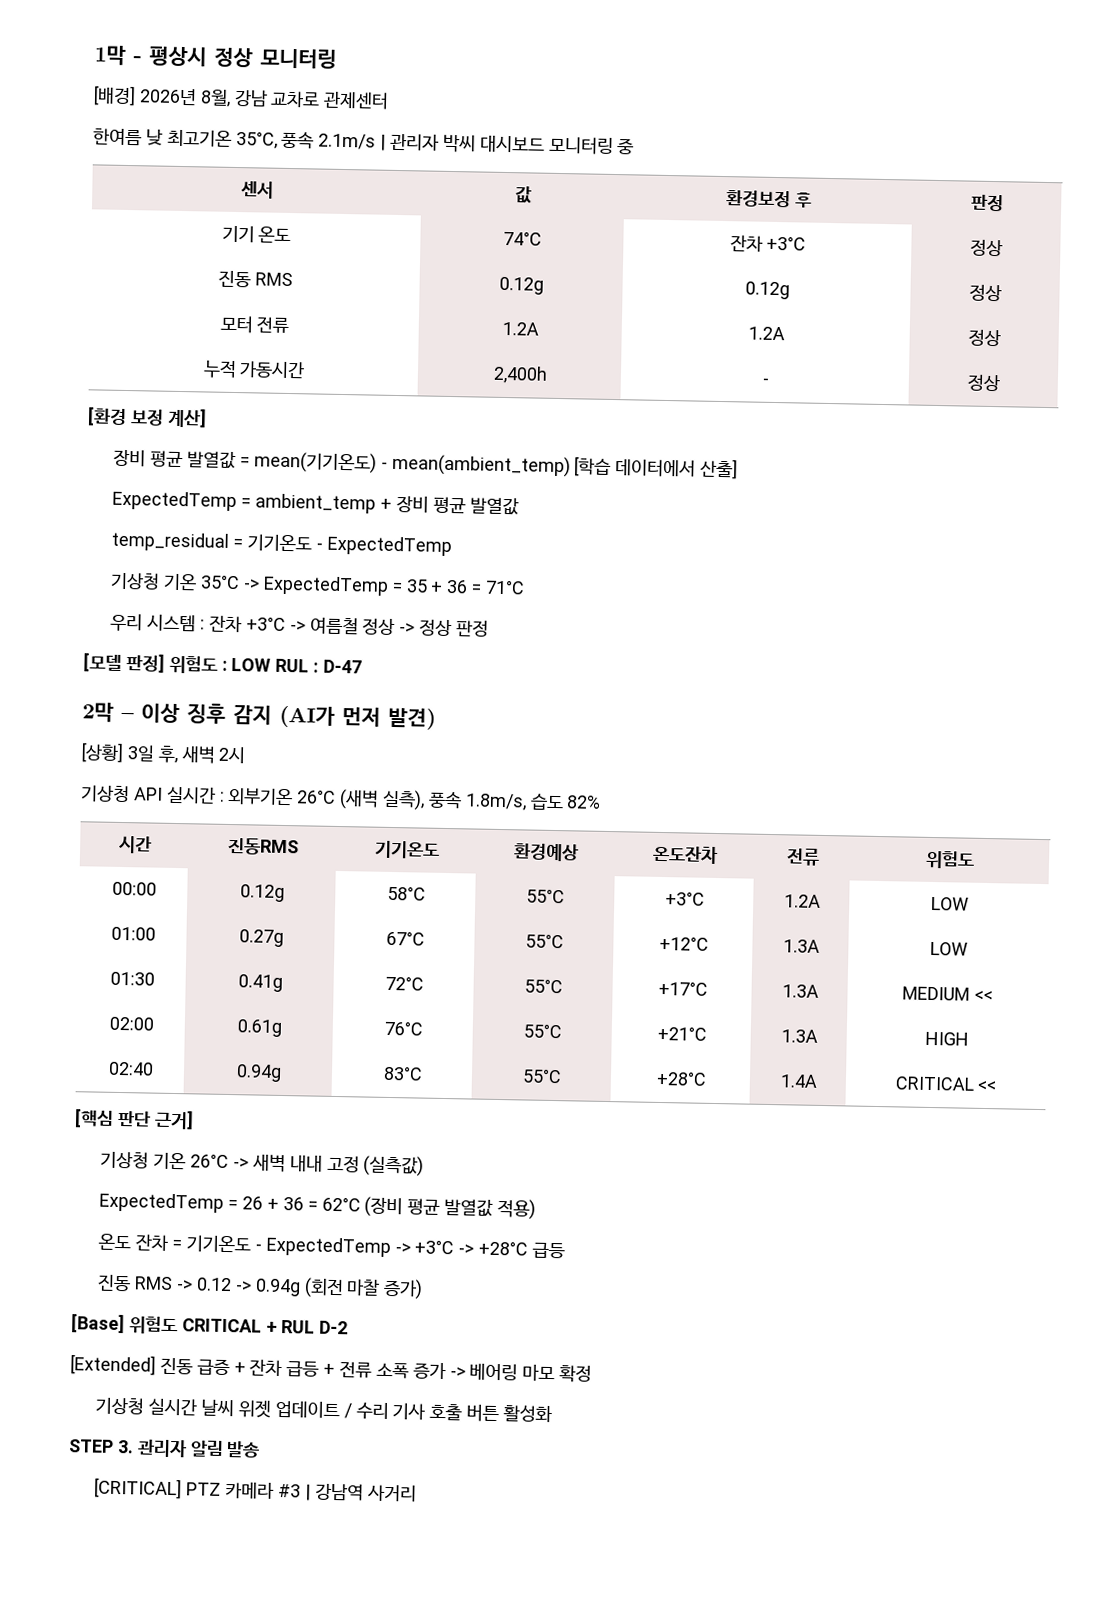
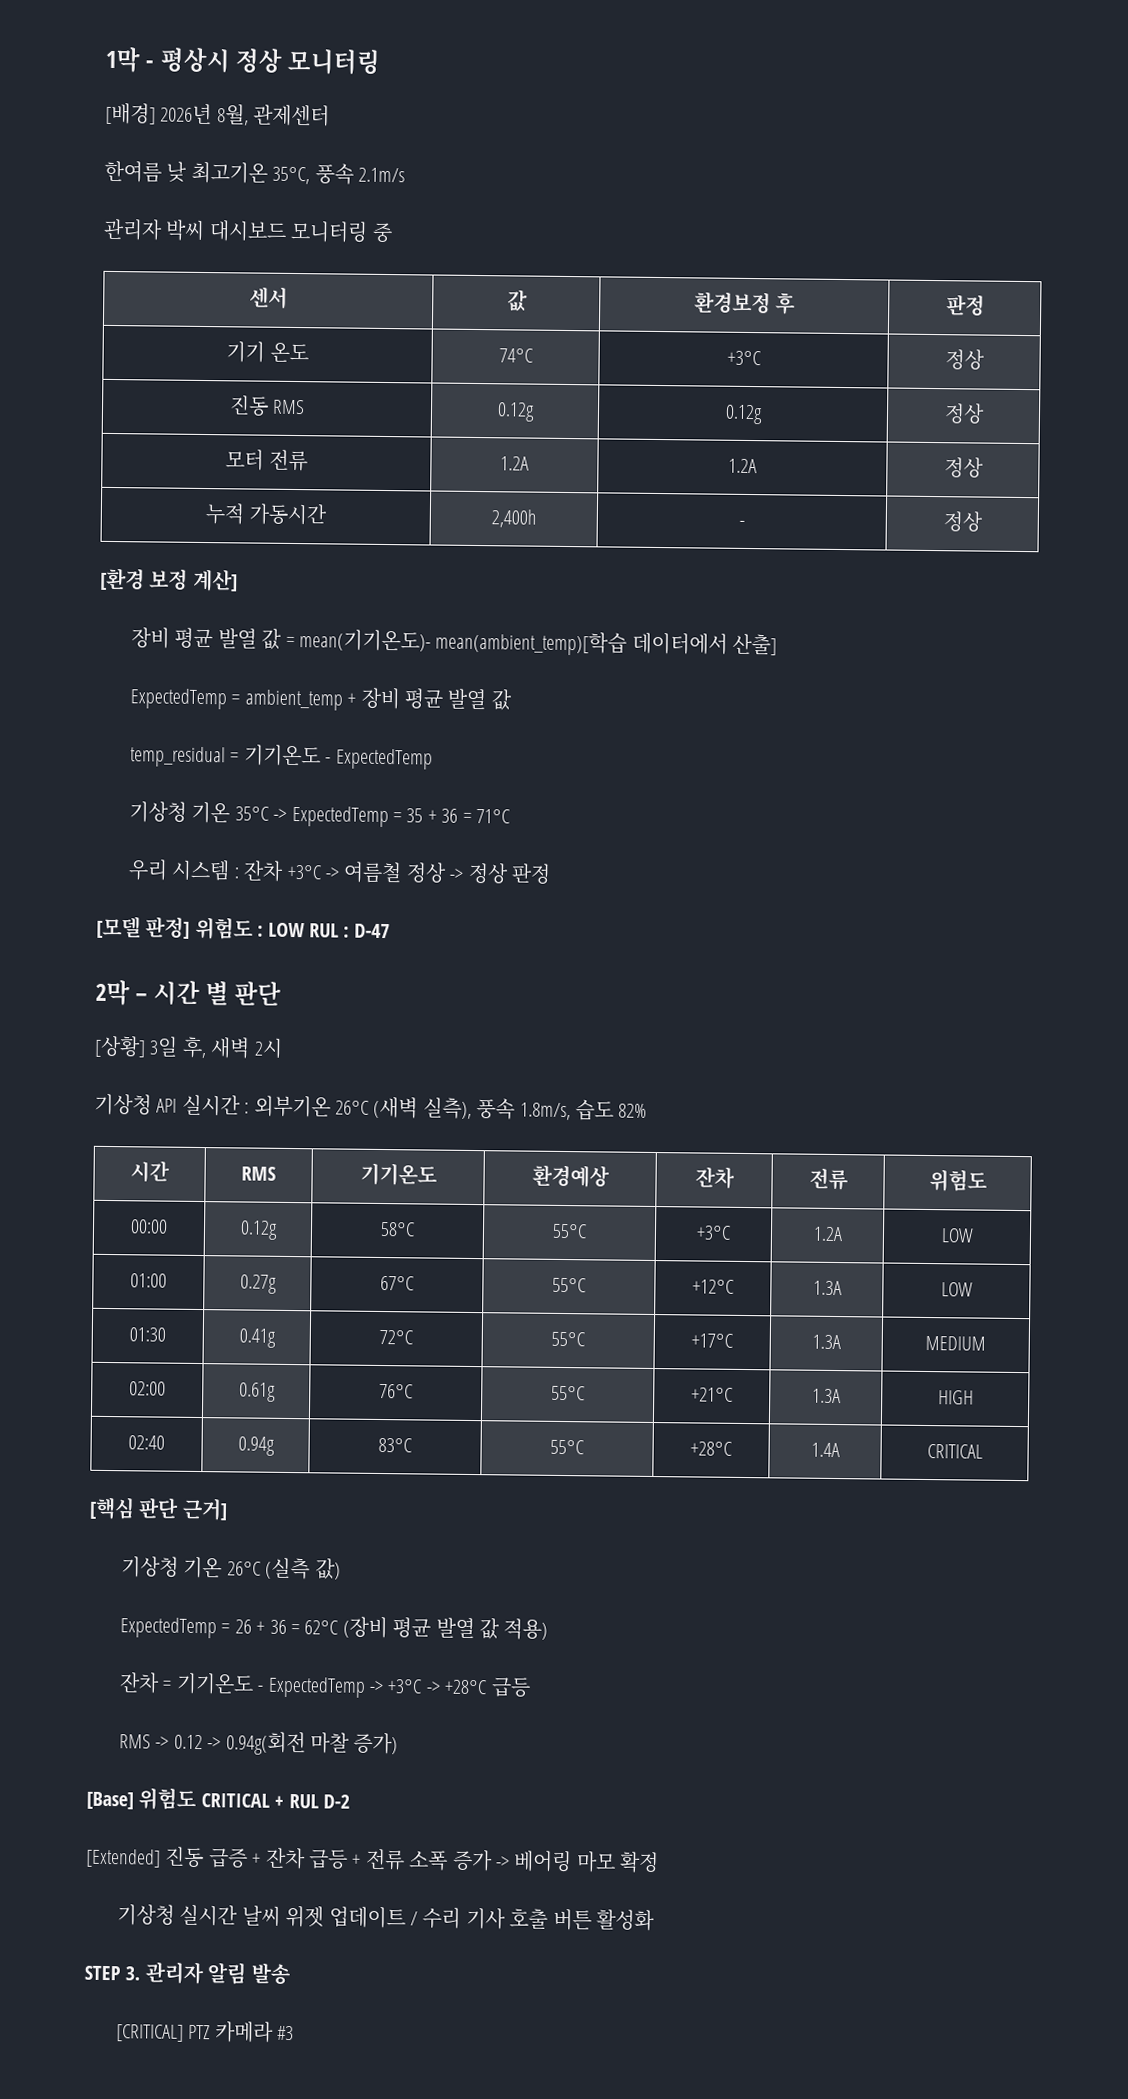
- [배경] 2026년 8월, 강남 교차로 관제센터
+ [배경] 2026년 8월, 관제센터
- 한여름 낮 최고기온 35°C, 풍속 2.1m/s | 관리자 박씨 대시보드 모니터링 중
+ 한여름 낮 최고기온 35°C, 풍속 2.1m/s
+ 관리자 박씨 대시보드 모니터링 중
- 기기 온도 | 74°C | 잔차 +3°C | 정상
+ 기기 온도 | 74°C | +3°C | 정상
- 장비 평균 발열값 = mean(기기온도) - mean(ambient_temp) [학습 데이터에서 산출]
+ 장비 평균 발열 값 = mean(기기온도)- mean(ambient_temp)[학습 데이터에서 산출]
- ExpectedTemp = ambient_temp + 장비 평균 발열값
+ ExpectedTemp = ambient_temp + 장비 평균 발열 값
- 2막 – 이상 징후 감지 (AI가 먼저 발견)
+ 2막 – 시간 별 판단
- 시간 | 진동RMS | 기기온도 | 환경예상 | 온도잔차 | 전류 | 위험도
+ 시간 | RMS | 기기온도 | 환경예상 | 잔차 | 전류 | 위험도
- 01:30 | 0.41g | 72°C | 55°C | +17°C | 1.3A | MEDIUM <<
+ 01:30 | 0.41g | 72°C | 55°C | +17°C | 1.3A | MEDIUM
- 02:40 | 0.94g | 83°C | 55°C | +28°C | 1.4A | CRITICAL <<
+ 02:40 | 0.94g | 83°C | 55°C | +28°C | 1.4A | CRITICAL
- 기상청 기온 26°C -> 새벽 내내 고정 (실측값)
+ 기상청 기온 26°C (실측 값)
- ExpectedTemp = 26 + 36 = 62°C (장비 평균 발열값 적용)
+ ExpectedTemp = 26 + 36 = 62°C (장비 평균 발열 값 적용)
- 온도 잔차 = 기기온도 - ExpectedTemp -> +3°C -> +28°C 급등
+ 잔차 = 기기온도 - ExpectedTemp -> +3°C -> +28°C 급등
- 진동 RMS -> 0.12 -> 0.94g (회전 마찰 증가)
+ RMS -> 0.12 -> 0.94g(회전 마찰 증가)
- [CRITICAL] PTZ 카메라 #3 | 강남역 사거리
+ [CRITICAL] PTZ 카메라 #3

